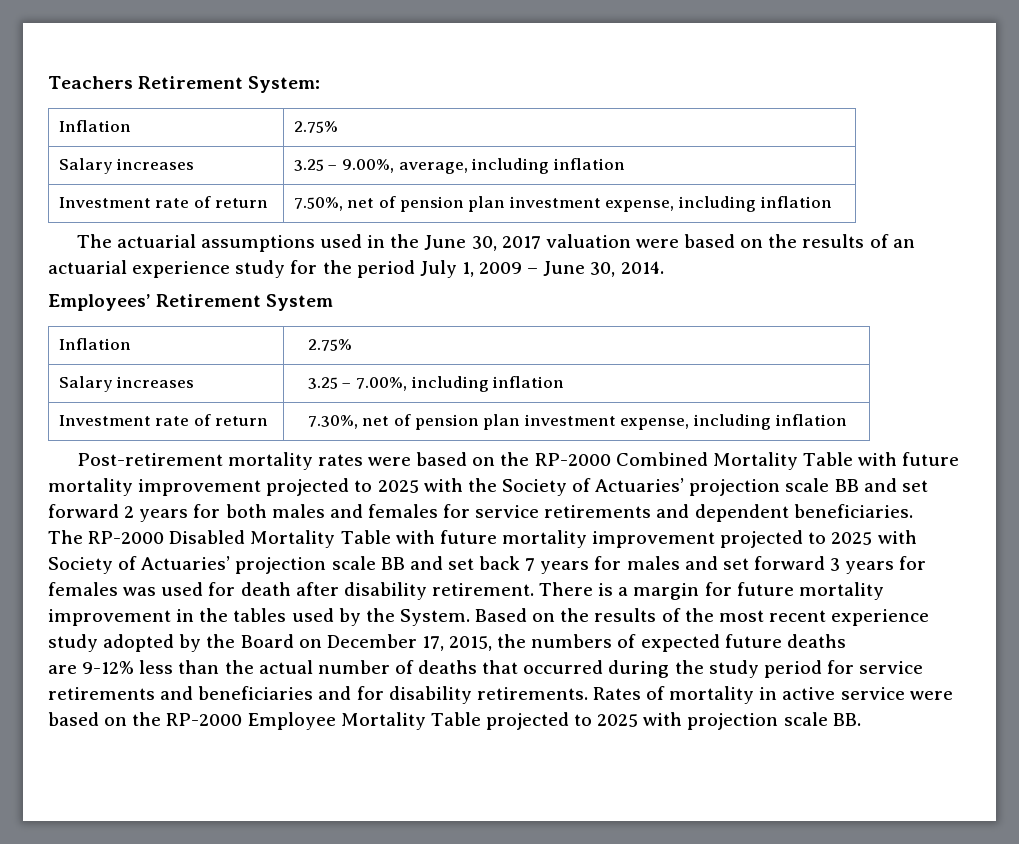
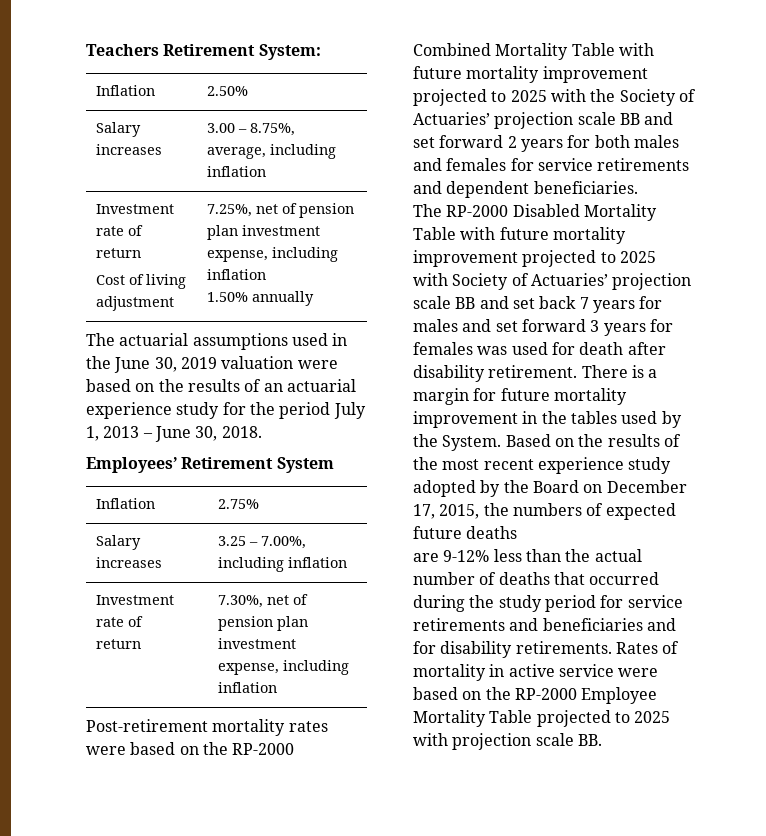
  Teachers Retirement System:
- Inflation | 2.75%
- Salary increases | 3.25 – 9.00%, average, including inflation
- Investment rate of return | 7.50%, net of pension plan investment expense, including inflation
+ Inflation | 2.50%
+ Salary increases | 3.00 – 8.75%, average, including inflation
+ Investment rate of return
+ Cost of living adjustment | 7.25%, net of pension plan investment expense, including inflation
+ 1.50% annually
- The actuarial assumptions used in the June 30, 2017 valuation were based on the results of an actuarial experience study for the period July 1, 2009 – June 30, 2014.
+ The actuarial assumptions used in the June 30, 2019 valuation were based on the results of an actuarial experience study for the period July 1, 2013 – June 30, 2018.

